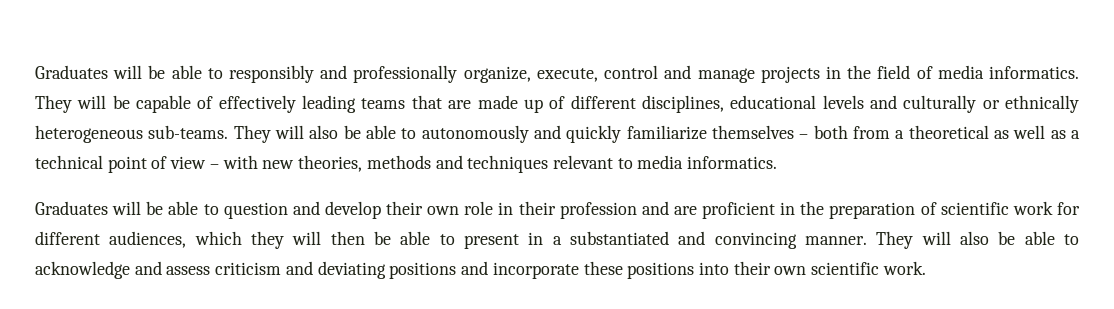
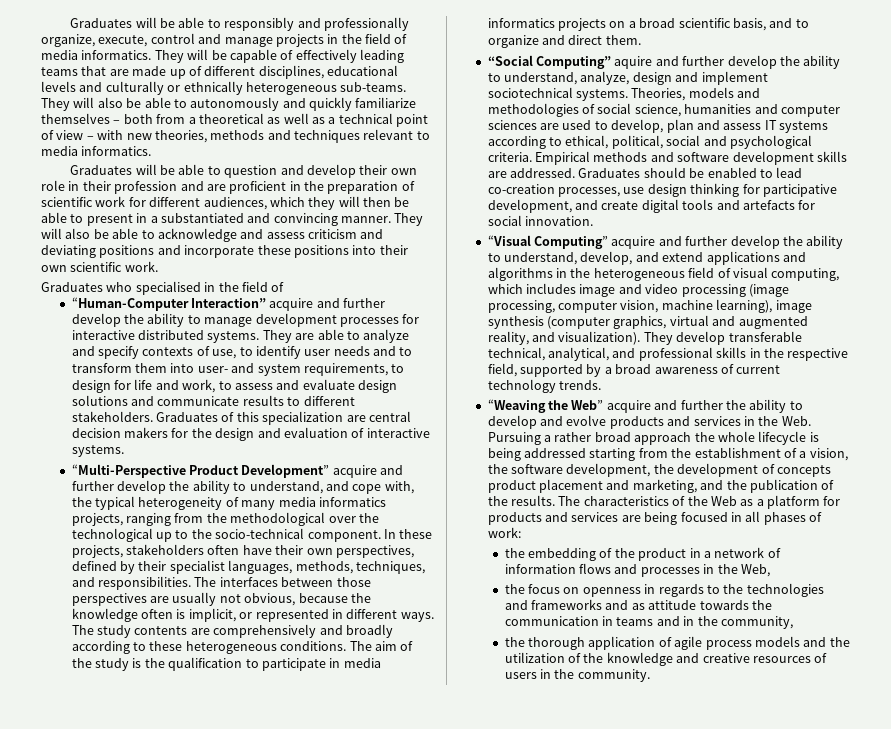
+ Graduates who specialised in the field of
+ “Human-Computer Interaction” acquire and further develop the ability to manage development processes for interactive distributed systems. They are able to analyze and specify contexts of use, to identify user needs and to transform them into user- and system requirements, to design for life and work, to assess and evaluate design solutions and communicate results to different stakeholders. Graduates of this specialization are central decision makers for the design and evaluation of interactive systems.
+ “Multi-Perspective Product Development” acquire and further develop the ability to understand, and cope with, the typical heterogeneity of many media informatics projects, ranging from the methodological over the technological up to the socio-technical component. In these projects, stakeholders often have their own perspectives, defined by their specialist languages, methods, techniques, and responsibilities. The interfaces between those perspectives are usually not obvious, because the knowledge often is implicit, or represented in different ways. The study contents are comprehensively and broadly according to these heterogeneous conditions. The aim of the study is the qualification to participate in media informatics projects on a broad scientific basis, and to organize and direct them.
+ “Social Computing” aquire and further develop the ability to understand, analyze, design and implement sociotechnical systems. Theories, models and methodologies of social science, humanities and computer sciences are used to develop, plan and assess IT systems according to ethical, political, social and psychological criteria. Empirical methods and software development skills are addressed. Graduates should be enabled to lead co-creation processes, use design thinking for participative development, and create digital tools and artefacts for social innovation.
+ “Visual Computing” acquire and further develop the ability to understand, develop, and extend applications and algorithms in the heterogeneous field of visual computing, which includes image and video processing (image processing, computer vision, machine learning), image synthesis (computer graphics, virtual and augmented reality, and visualization). They develop transferable technical, analytical, and professional skills in the respective field, supported by a broad awareness of current technology trends.
+ “Weaving the Web” acquire and further the ability to develop and evolve products and services in the Web. Pursuing a rather broad approach the whole lifecycle is being addressed starting from the establishment of a vision, the software development, the development of concepts product placement and marketing, and the publication of the results. The characteristics of the Web as a platform for products and services are being focused in all phases of work:
+ the embedding of the product in a network of information flows and processes in the Web,
+ the focus on openness in regards to the technologies and frameworks and as attitude towards the communication in teams and in the community,
+ the thorough application of agile process models and the utilization of the knowledge and creative resources of users in the community.

